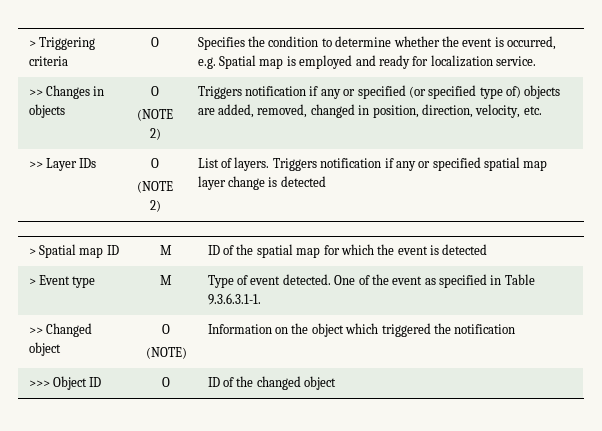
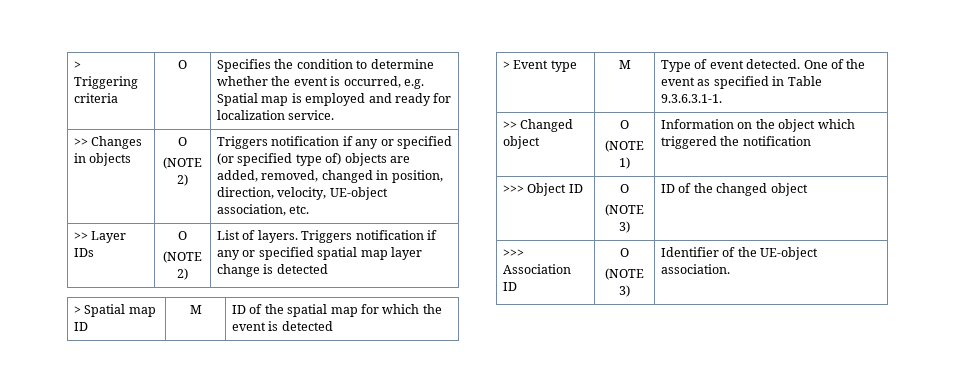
  >> Changes in objects | O
- (NOTE 2) | Triggers notification if any or specified (or specified type of) objects are added, removed, changed in position, direction, velocity, etc.
+ (NOTE 2) | Triggers notification if any or specified (or specified type of) objects are added, removed, changed in position, direction, velocity, UE-object association, etc.
  >> Changed object | O
- (NOTE) | Information on the object which triggered the notification
+ (NOTE 1) | Information on the object which triggered the notification
- >>> Object ID | O | ID of the changed object
+ >>> Object ID | O
+ (NOTE 3) | ID of the changed object
+ >>> Association ID | O
+ (NOTE 3) | Identifier of the UE-object association.

